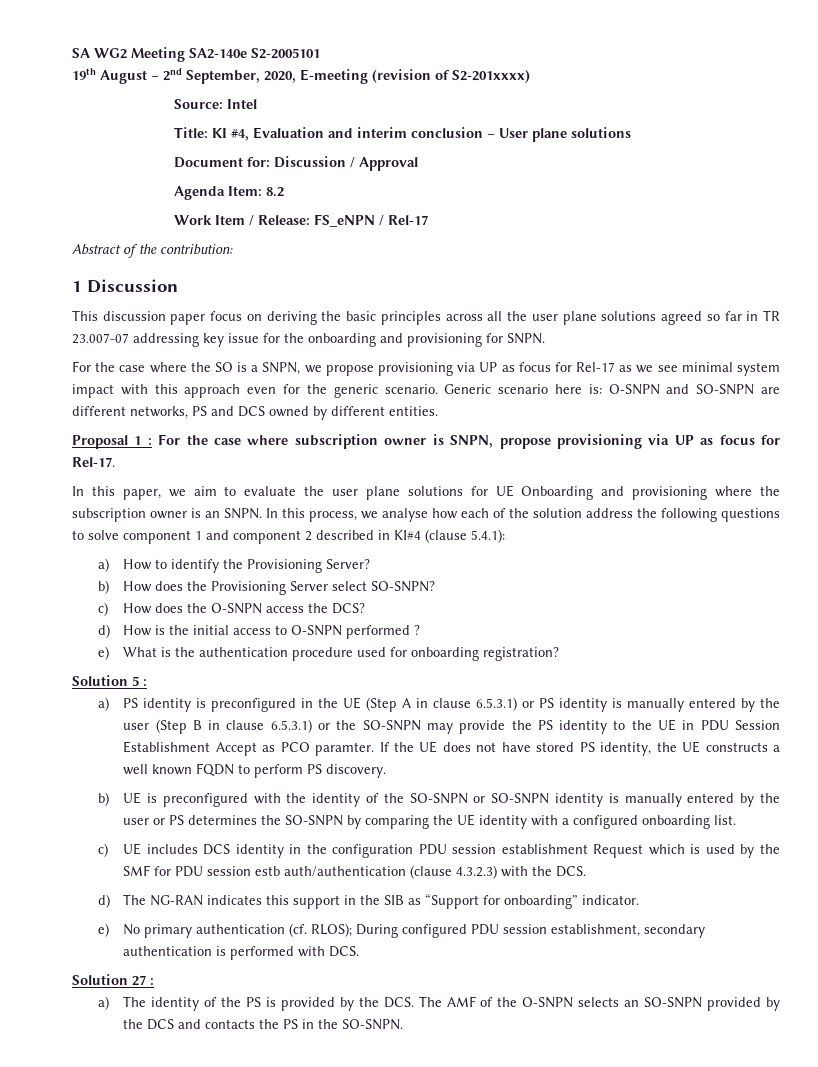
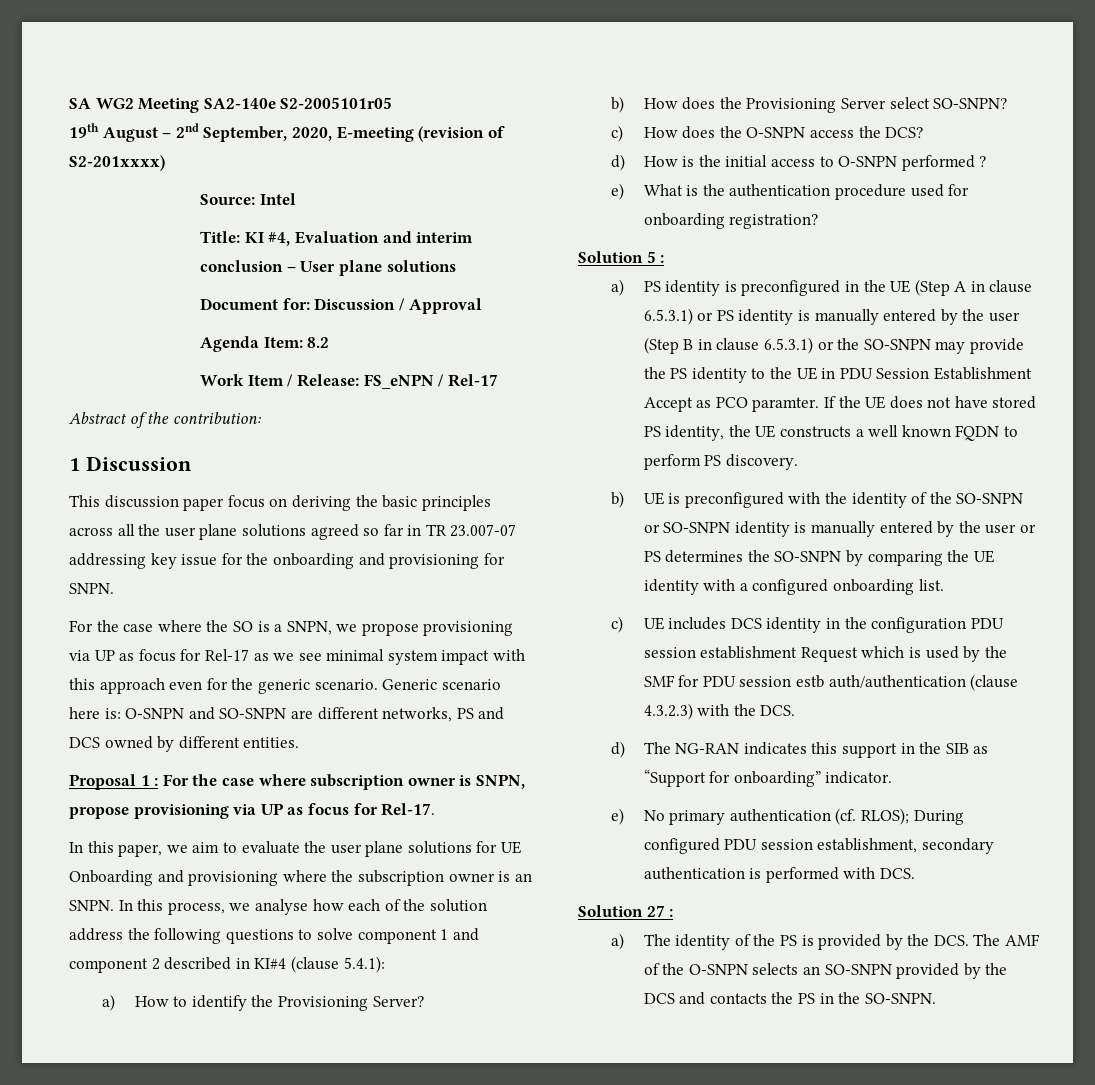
- SA WG2 Meeting SA2-140e S2-2005101
+ SA WG2 Meeting SA2-140e S2-2005101r05

